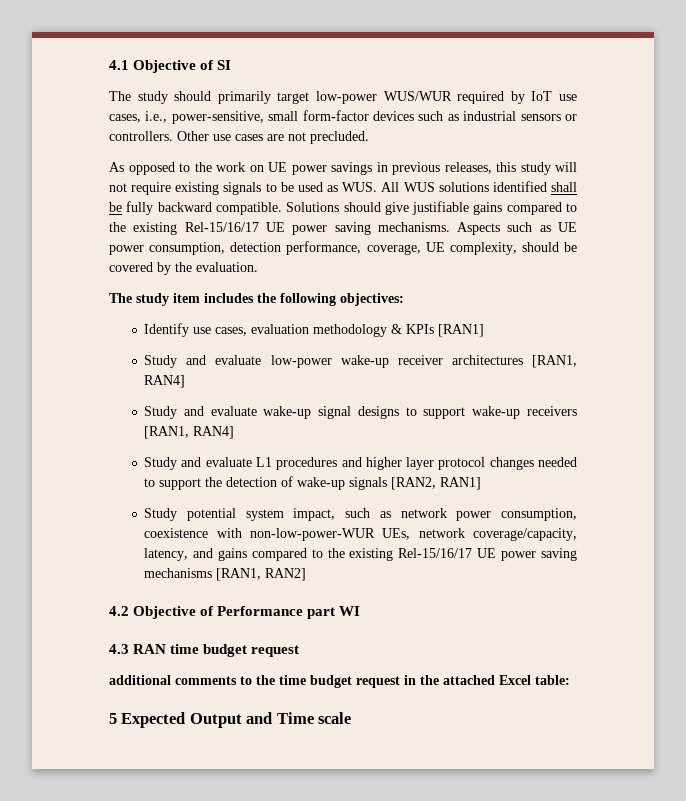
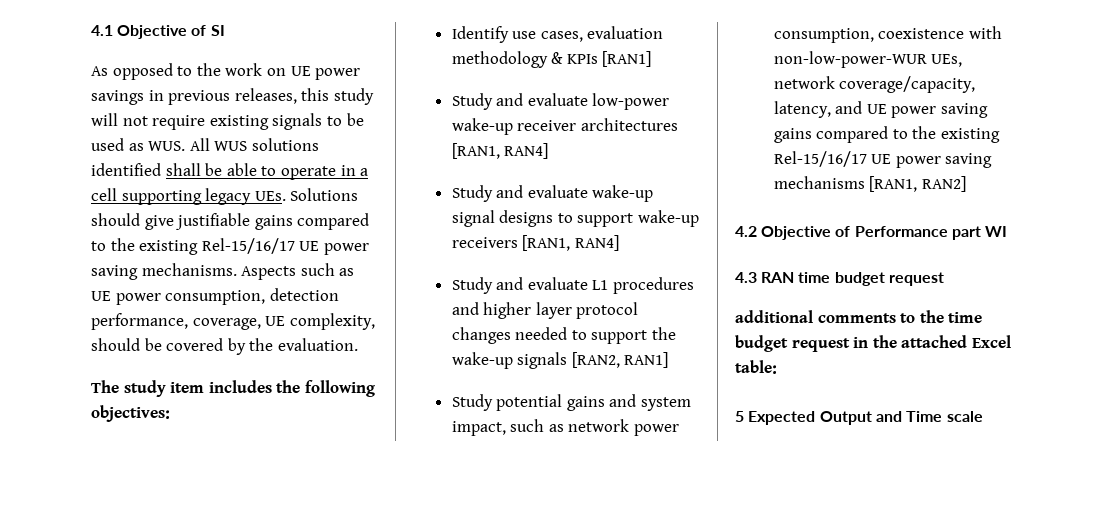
- The study should primarily target low-power WUS/WUR required by IoT use cases, i.e., power-sensitive, small form-factor devices such as industrial sensors or controllers. Other use cases are not precluded.
- As opposed to the work on UE power savings in previous releases, this study will not require existing signals to be used as WUS. All WUS solutions identified shall be fully backward compatible. Solutions should give justifiable gains compared to the existing Rel-15/16/17 UE power saving mechanisms.
+ As opposed to the work on UE power savings in previous releases, this study will not require existing signals to be used as WUS. All WUS solutions identified shall be able to operate in a cell supporting legacy UEs. Solutions should give justifiable gains compared to the existing Rel-15/16/17 UE power saving mechanisms.
- Study and evaluate L1 procedures and higher layer protocol changes needed to support the detection of wake-up signals [RAN2, RAN1]
+ Study and evaluate L1 procedures and higher layer protocol changes needed to support the wake-up signals [RAN2, RAN1]
- Study potential system impact, such as network power consumption, coexistence with non-low-power-WUR UEs, network coverage/capacity, latency, and gains compared to the existing Rel-15/16/17 UE power saving mechanisms [RAN1, RAN2]
+ Study potential gains and system impact, such as network power consumption, coexistence with non-low-power-WUR UEs, network coverage/capacity, latency, and UE power saving gains compared to the existing Rel-15/16/17 UE power saving mechanisms [RAN1, RAN2]

